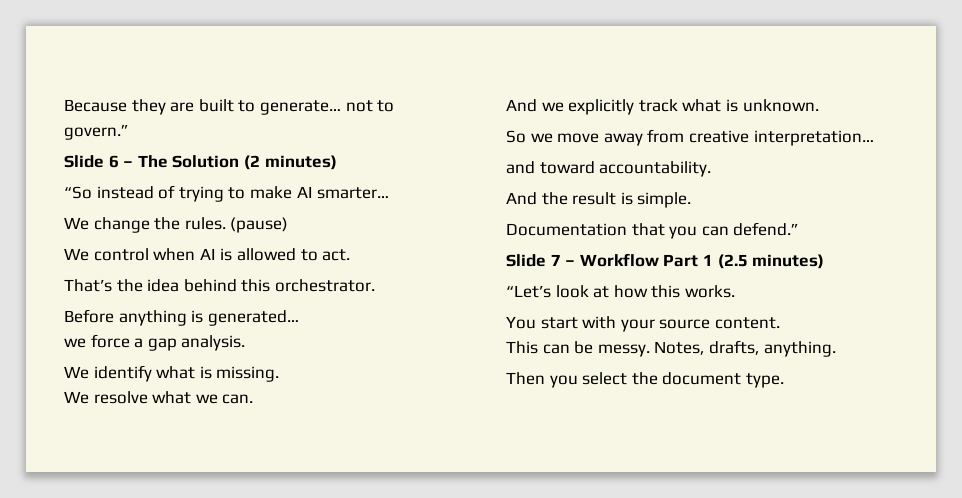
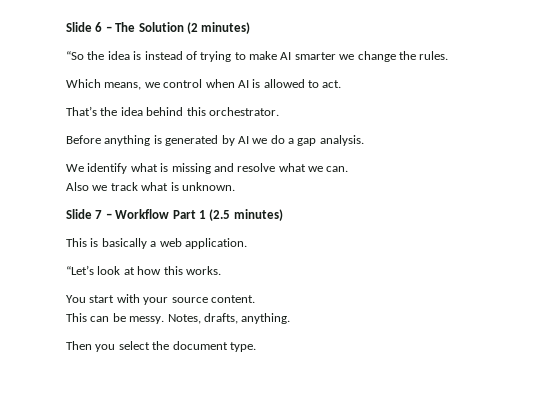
- Because they are built to generate… not to govern.”
- “So instead of trying to make AI smarter…
- We change the rules. (pause)
- We control when AI is allowed to act.
+ “So the idea is instead of trying to make AI smarter we change the rules.
+ Which means, we control when AI is allowed to act.
- Before anything is generated…
- we force a gap analysis.
+ Before anything is generated by AI we do a gap analysis.
- We identify what is missing.
- We resolve what we can.
+ We identify what is missing and resolve what we can.
- And we explicitly track what is unknown.
+ Also we track what is unknown.
- So we move away from creative interpretation…
- and toward accountability.
- And the result is simple.
- Documentation that you can defend.”
+ This is basically a web application.

